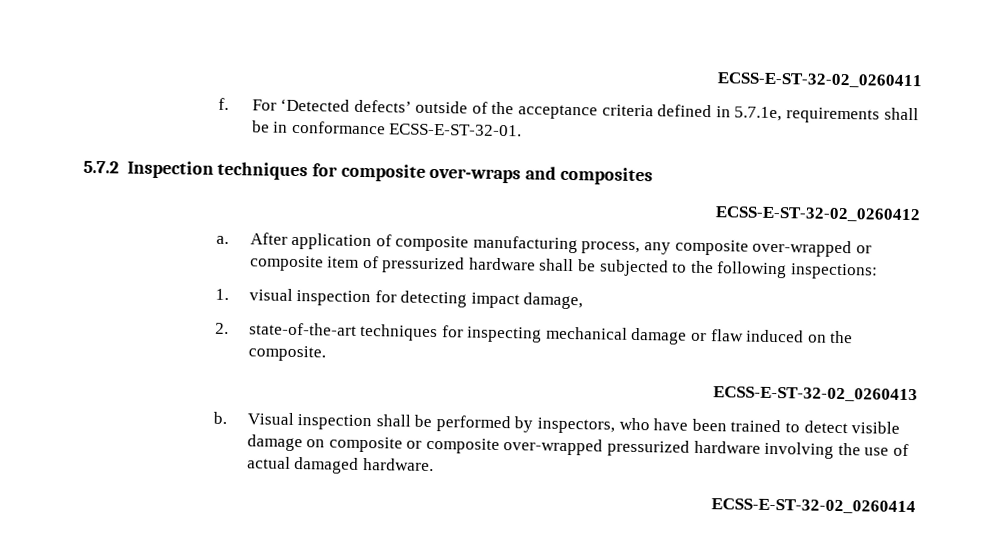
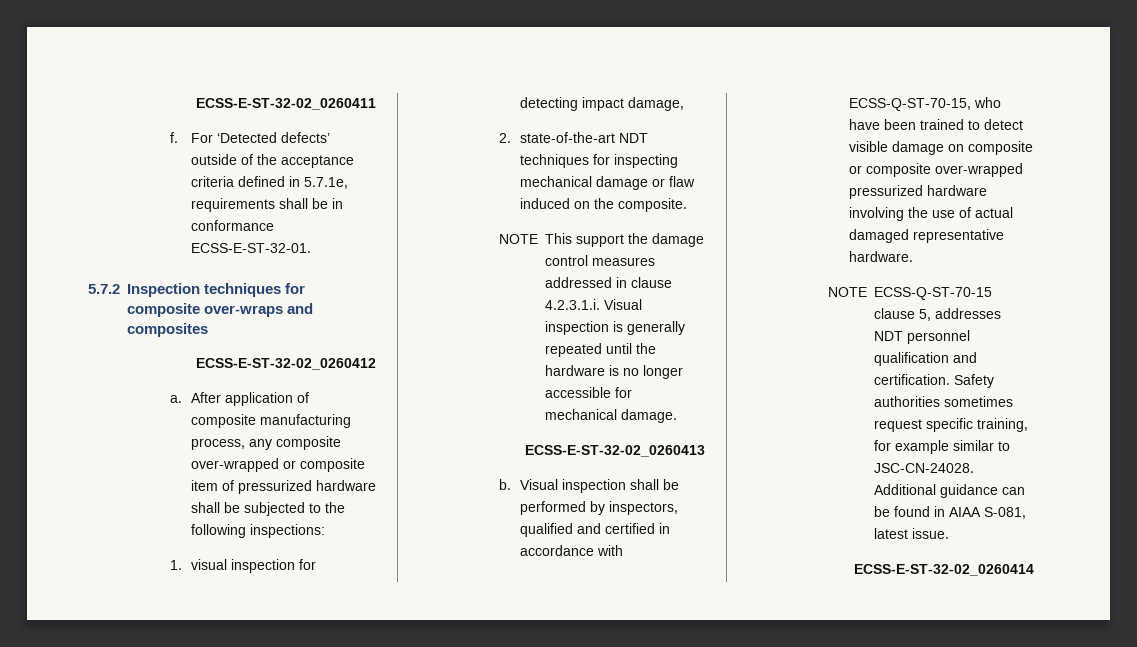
- 2. state-of-the-art techniques for inspecting mechanical damage or flaw induced on the composite.
+ 2. state-of-the-art NDT techniques for inspecting mechanical damage or flaw induced on the composite.
+ NOTE This support the damage control measures addressed in clause 4.2.3.1.i. Visual inspection is generally repeated until the hardware is no longer accessible for mechanical damage.
- Visual inspection shall be performed by inspectors, who have been trained to detect visible damage on composite or composite over-wrapped pressurized hardware involving the use of actual damaged hardware.
+ Visual inspection shall be performed by inspectors, qualified and certified in accordance with ECSS-Q-ST-70-15, who have been trained to detect visible damage on composite or composite over-wrapped pressurized hardware involving the use of actual damaged representative hardware.
+ NOTE ECSS-Q-ST-70-15 clause 5, addresses NDT personnel qualification and certification. Safety authorities sometimes request specific training, for example similar to JSC-CN-24028. Additional guidance can be found in AIAA S-081, latest issue.

